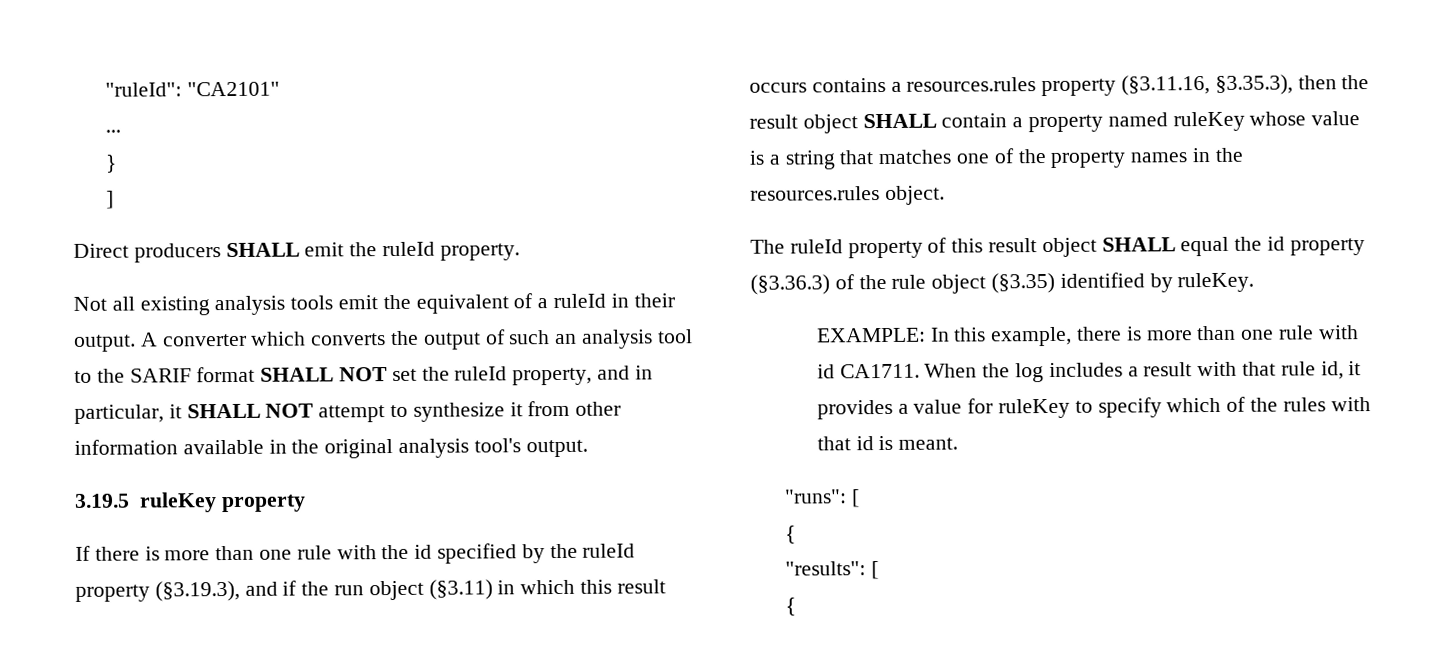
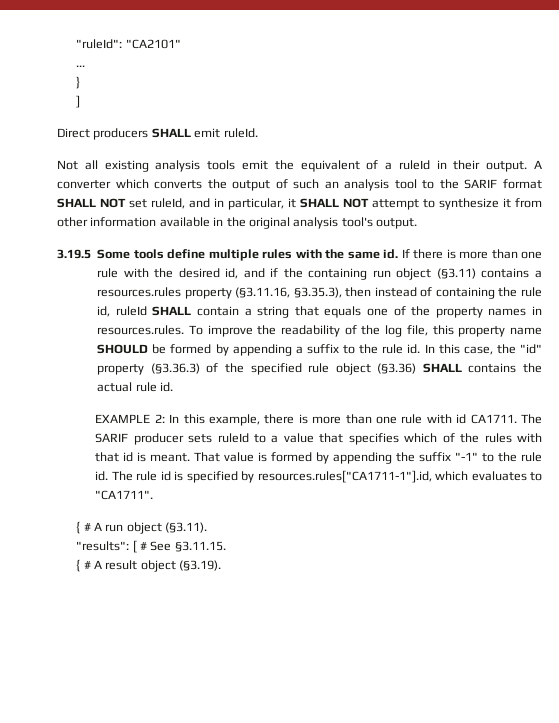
- Direct producers SHALL emit the ruleId property.
+ Direct producers SHALL emit ruleId.
- A converter which converts the output of such an analysis tool to the SARIF format SHALL NOT set the ruleId property, and in particular, it SHALL NOT attempt to synthesize it from other information available in the original analysis tool's output.
+ A converter which converts the output of such an analysis tool to the SARIF format SHALL NOT set ruleId, and in particular, it SHALL NOT attempt to synthesize it from other information available in the original analysis tool's output.
- 3.19.5 ruleKey property
- If there is more than one rule with the id specified by the ruleId property (§3.19.3), and if the run object (§3.11) in which this result occurs contains a resources.rules property (§3.11.16, §3.35.3), then the result object SHALL contain a property named ruleKey whose value is a string that matches one of the property names in the resources.rules object.
- The ruleId property of this result object SHALL equal the id property (§3.36.3) of the rule object (§3.35) identified by ruleKey.
- EXAMPLE: In this example, there is more than one rule with id CA1711.
+ 3.19.5 Some tools define multiple rules with the same id. If there is more than one rule with the desired id, and if the containing run object (§3.11) contains a resources.rules property (§3.11.16, §3.35.3), then instead of containing the rule id, ruleId SHALL contain a string that equals one of the property names in resources.rules. To improve the readability of the log file, this property name SHOULD be formed by appending a suffix to the rule id. In this case, the "id" property (§3.36.3) of the specified rule object (§3.36) SHALL contains the actual rule id.
+ EXAMPLE 2: In this example, there is more than one rule with id CA1711.
- When the log includes a result with that rule id, it provides a value for ruleKey to specify which of the rules with that id is meant.
- "runs": [
- {
- "results": [
- {
+ The SARIF producer sets ruleId to a value that specifies which of the rules with that id is meant. That value is formed by appending the suffix "-1" to the rule id. The rule id is specified by resources.rules["CA1711-1"].id, which evaluates to "CA1711".
+ { # A run object (§3.11).
+ "results": [ # See §3.11.15.
+ { # A result object (§3.19).

